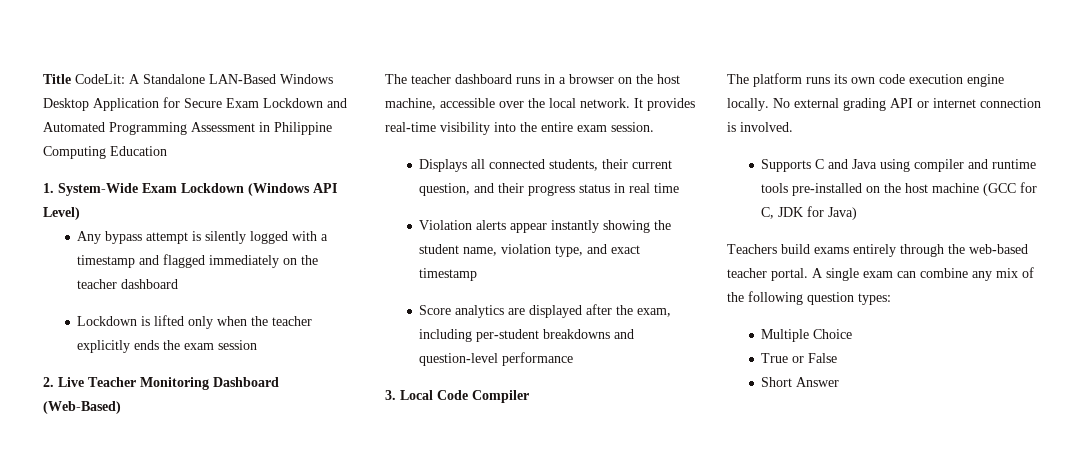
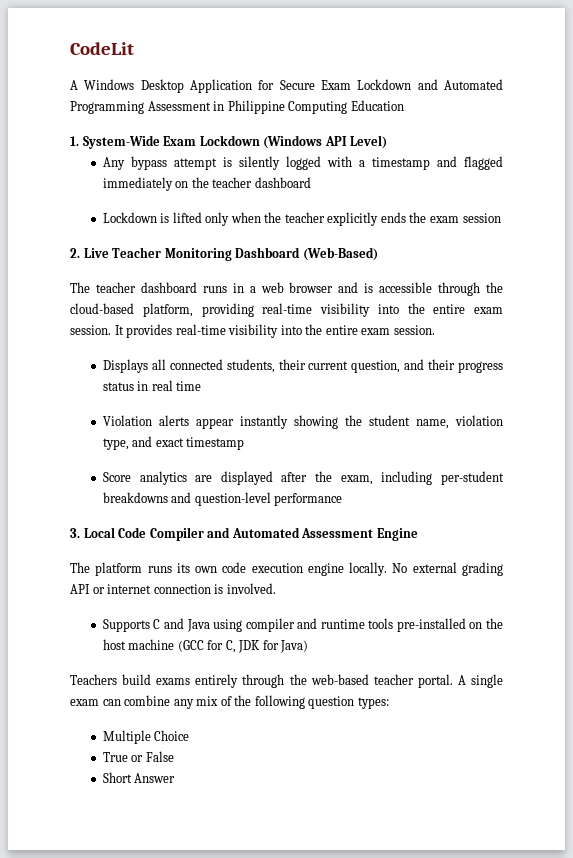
- Title CodeLit: A Standalone LAN-Based Windows Desktop Application for Secure Exam Lockdown and Automated Programming Assessment in Philippine Computing Education
+ CodeLit
+ A Windows Desktop Application for Secure Exam Lockdown and Automated Programming Assessment in Philippine Computing Education
- The teacher dashboard runs in a browser on the host machine, accessible over the local network.
+ The teacher dashboard runs in a web browser and is accessible through the cloud-based platform, providing real-time visibility into the entire exam session.
- 3. Local Code Compiler
+ 3. Local Code Compiler and Automated Assessment Engine

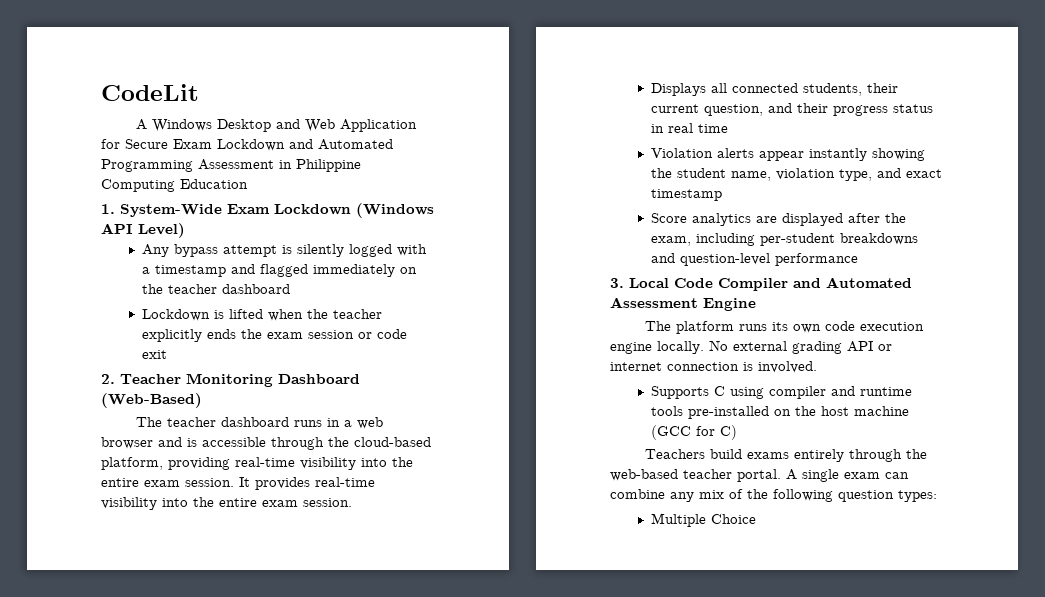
- A Windows Desktop Application for Secure Exam Lockdown and Automated Programming Assessment in Philippine Computing Education
+ A Windows Desktop and Web Application for Secure Exam Lockdown and Automated Programming Assessment in Philippine Computing Education
- Lockdown is lifted only when the teacher explicitly ends the exam session
+ Lockdown is lifted when the teacher explicitly ends the exam session or code exit
- 2. Live Teacher Monitoring Dashboard (Web-Based)
+ 2. Teacher Monitoring Dashboard (Web-Based)
- Supports C and Java using compiler and runtime tools pre-installed on the host machine (GCC for C, JDK for Java)
+ Supports C using compiler and runtime tools pre-installed on the host machine (GCC for C)
- True or False
- Short Answer

